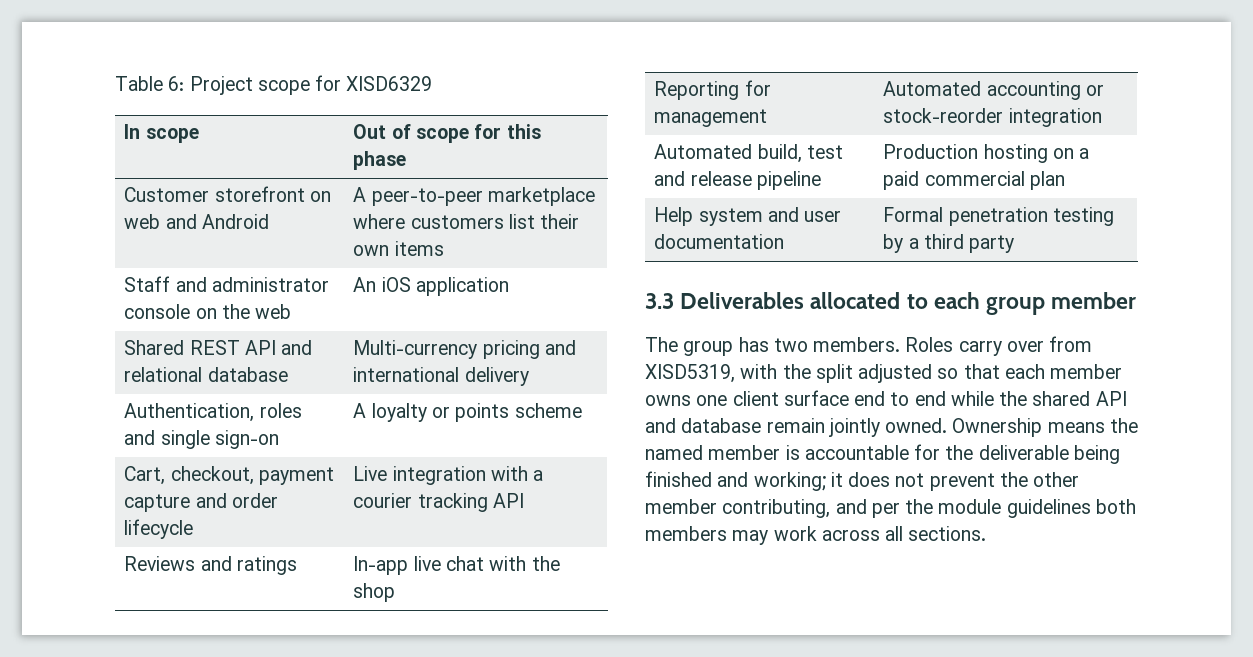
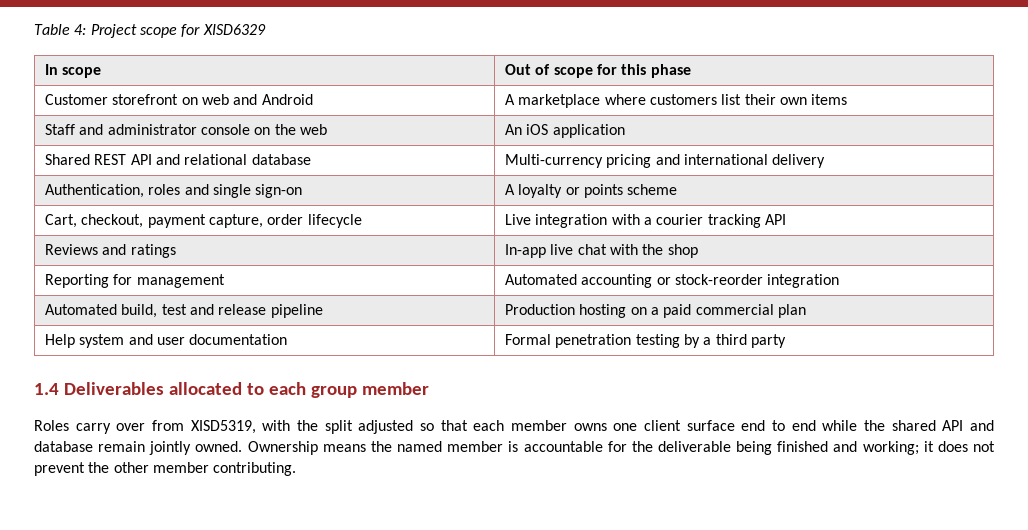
- Table 6: Project scope for XISD6329
+ Table 4: Project scope for XISD6329
- Customer storefront on web and Android | A peer-to-peer marketplace where customers list their own items
+ Customer storefront on web and Android | A marketplace where customers list their own items
- Cart, checkout, payment capture and order lifecycle | Live integration with a courier tracking API
+ Cart, checkout, payment capture, order lifecycle | Live integration with a courier tracking API
- 3.3 Deliverables allocated to each group member
+ 1.4 Deliverables allocated to each group member
- The group has two members.
- Ownership means the named member is accountable for the deliverable being finished and working; it does not prevent the other member contributing, and per the module guidelines both members may work across all sections.
+ Ownership means the named member is accountable for the deliverable being finished and working; it does not prevent the other member contributing.

